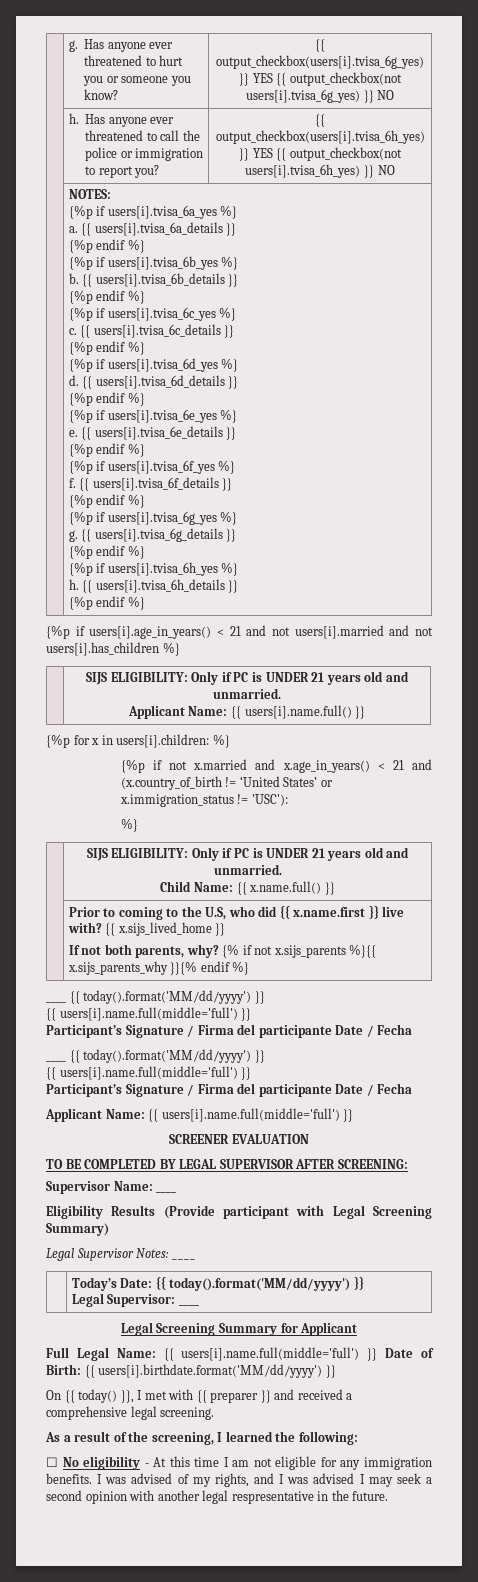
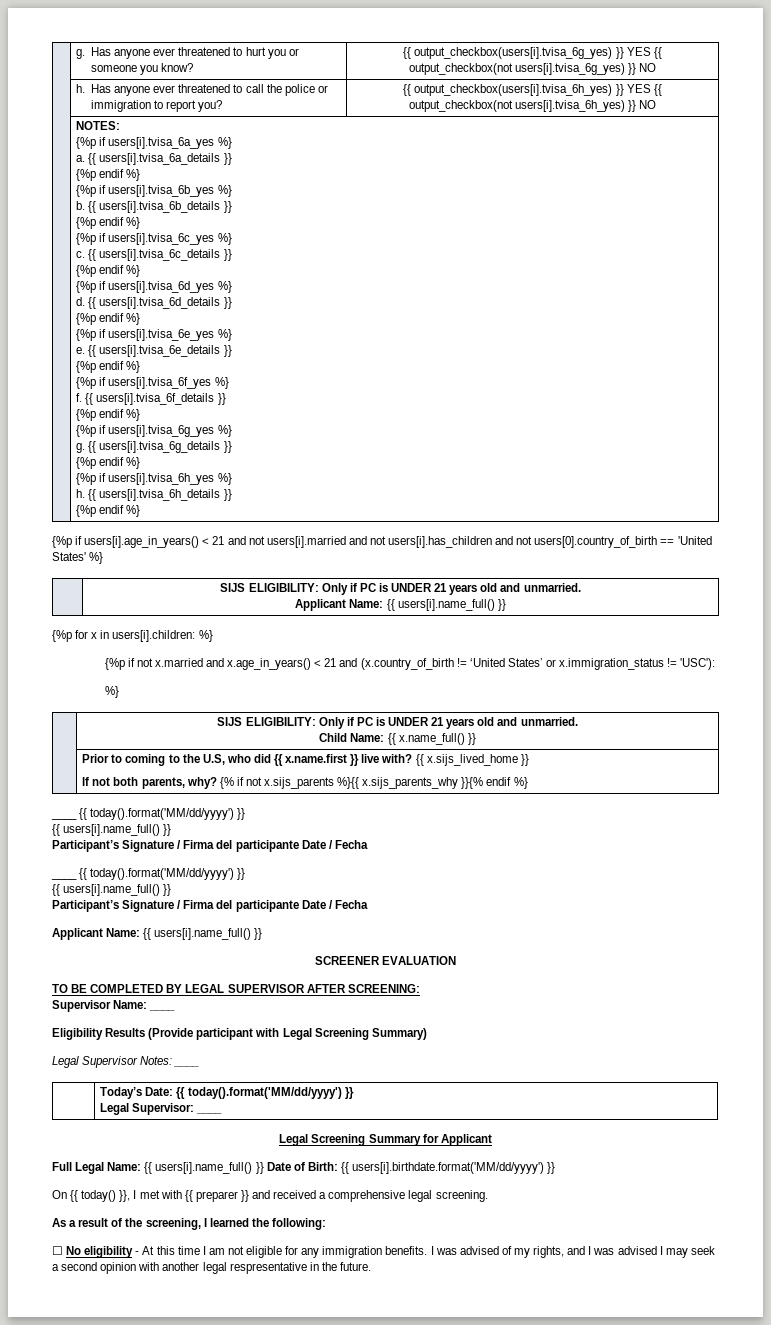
- {%p if users[i].age_in_years() < 21 and not users[i].married and not users[i].has_children %}
+ {%p if users[i].age_in_years() < 21 and not users[i].married and not users[i].has_children and not users[0].country_of_birth == 'United States' %}
  | SIJS ELIGIBILITY: Only if PC is UNDER 21 years old and unmarried.
- Applicant Name: {{ users[i].name.full() }}
+ Applicant Name: {{ users[i].name_full() }}
  {%p if not x.married and x.age_in_years() < 21 and (x.country_of_birth != ‘United States’ or x.immigration_status != 'USC'):
  %}
  | SIJS ELIGIBILITY: Only if PC is UNDER 21 years old and unmarried.
- Child Name: {{ x.name.full() }}
+ Child Name: {{ x.name_full() }}
  | Prior to coming to the U.S, who did {{ x.name.first }} live with? {{ x.sijs_lived_home }}
  If not both parents, why? {% if not x.sijs_parents %}{{ x.sijs_parents_why }}{% endif %}
  ____ {{ today().format('MM/dd/yyyy') }}
- {{ users[i].name.full(middle='full') }}
+ {{ users[i].name_full() }}
  Participant’s Signature / Firma del participante Date / Fecha
  ____ {{ today().format('MM/dd/yyyy') }}
- {{ users[i].name.full(middle='full') }}
+ {{ users[i].name_full() }}
  Participant’s Signature / Firma del participante Date / Fecha
- Applicant Name: {{ users[i].name.full(middle='full') }}
+ Applicant Name: {{ users[i].name_full() }}
- Full Legal Name: {{ users[i].name.full(middle='full') }} Date of Birth: {{ users[i].birthdate.format('MM/dd/yyyy') }}
+ Full Legal Name: {{ users[i].name_full() }} Date of Birth: {{ users[i].birthdate.format('MM/dd/yyyy') }}

